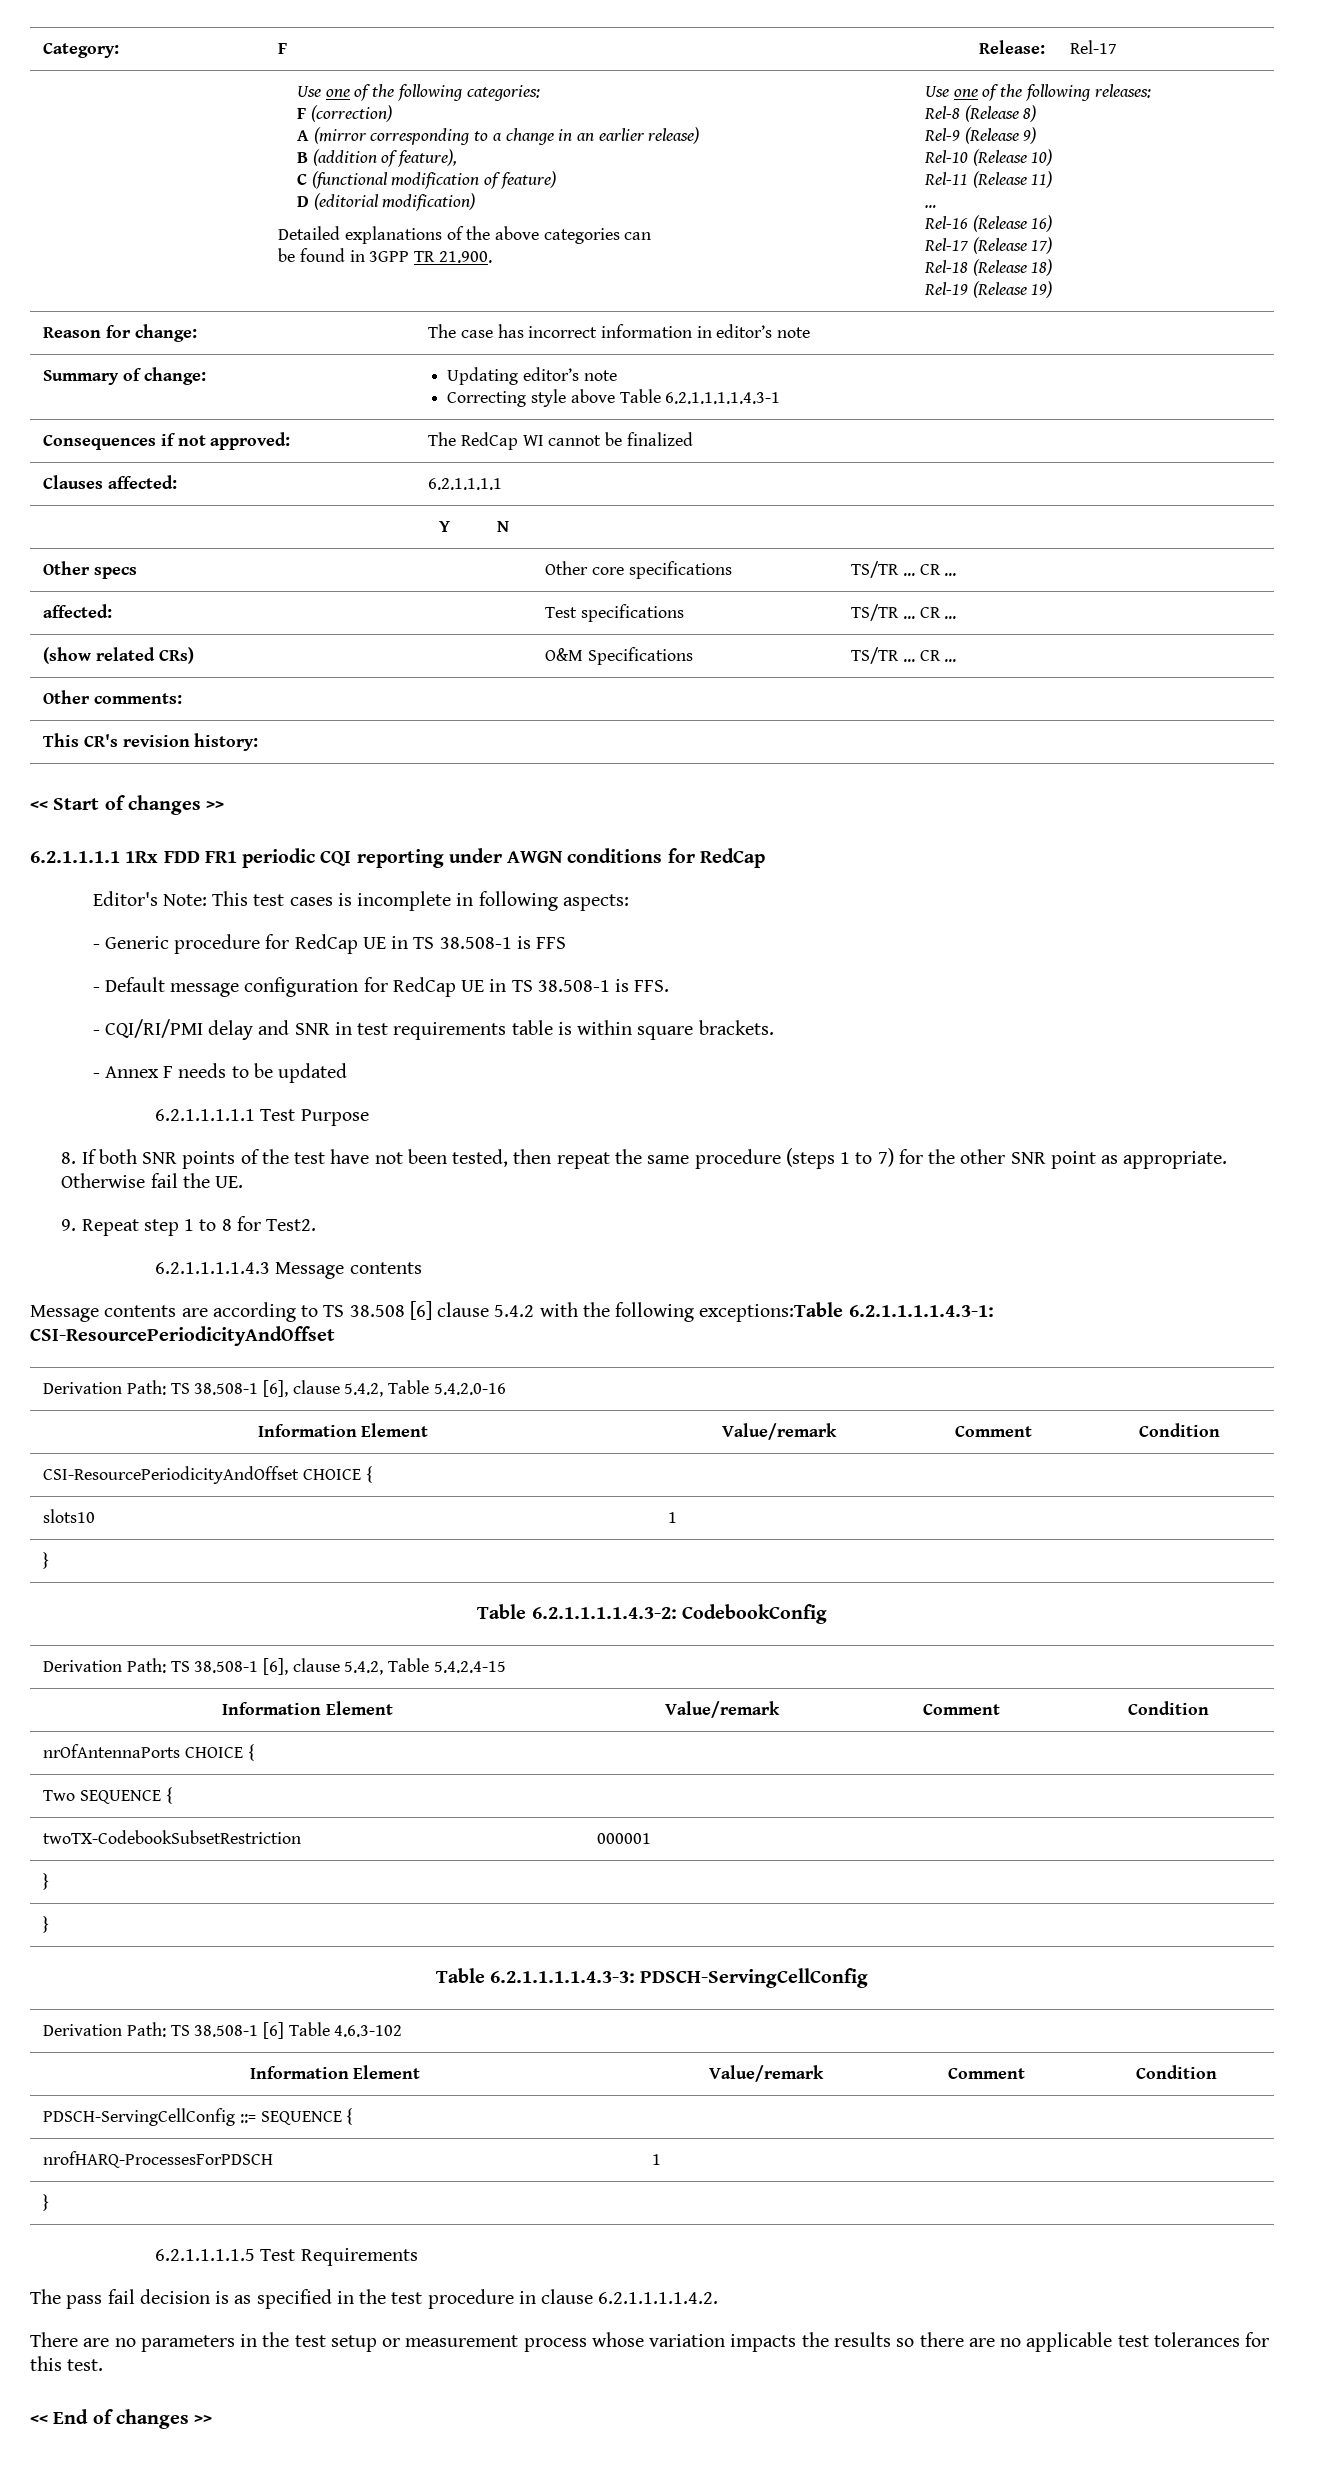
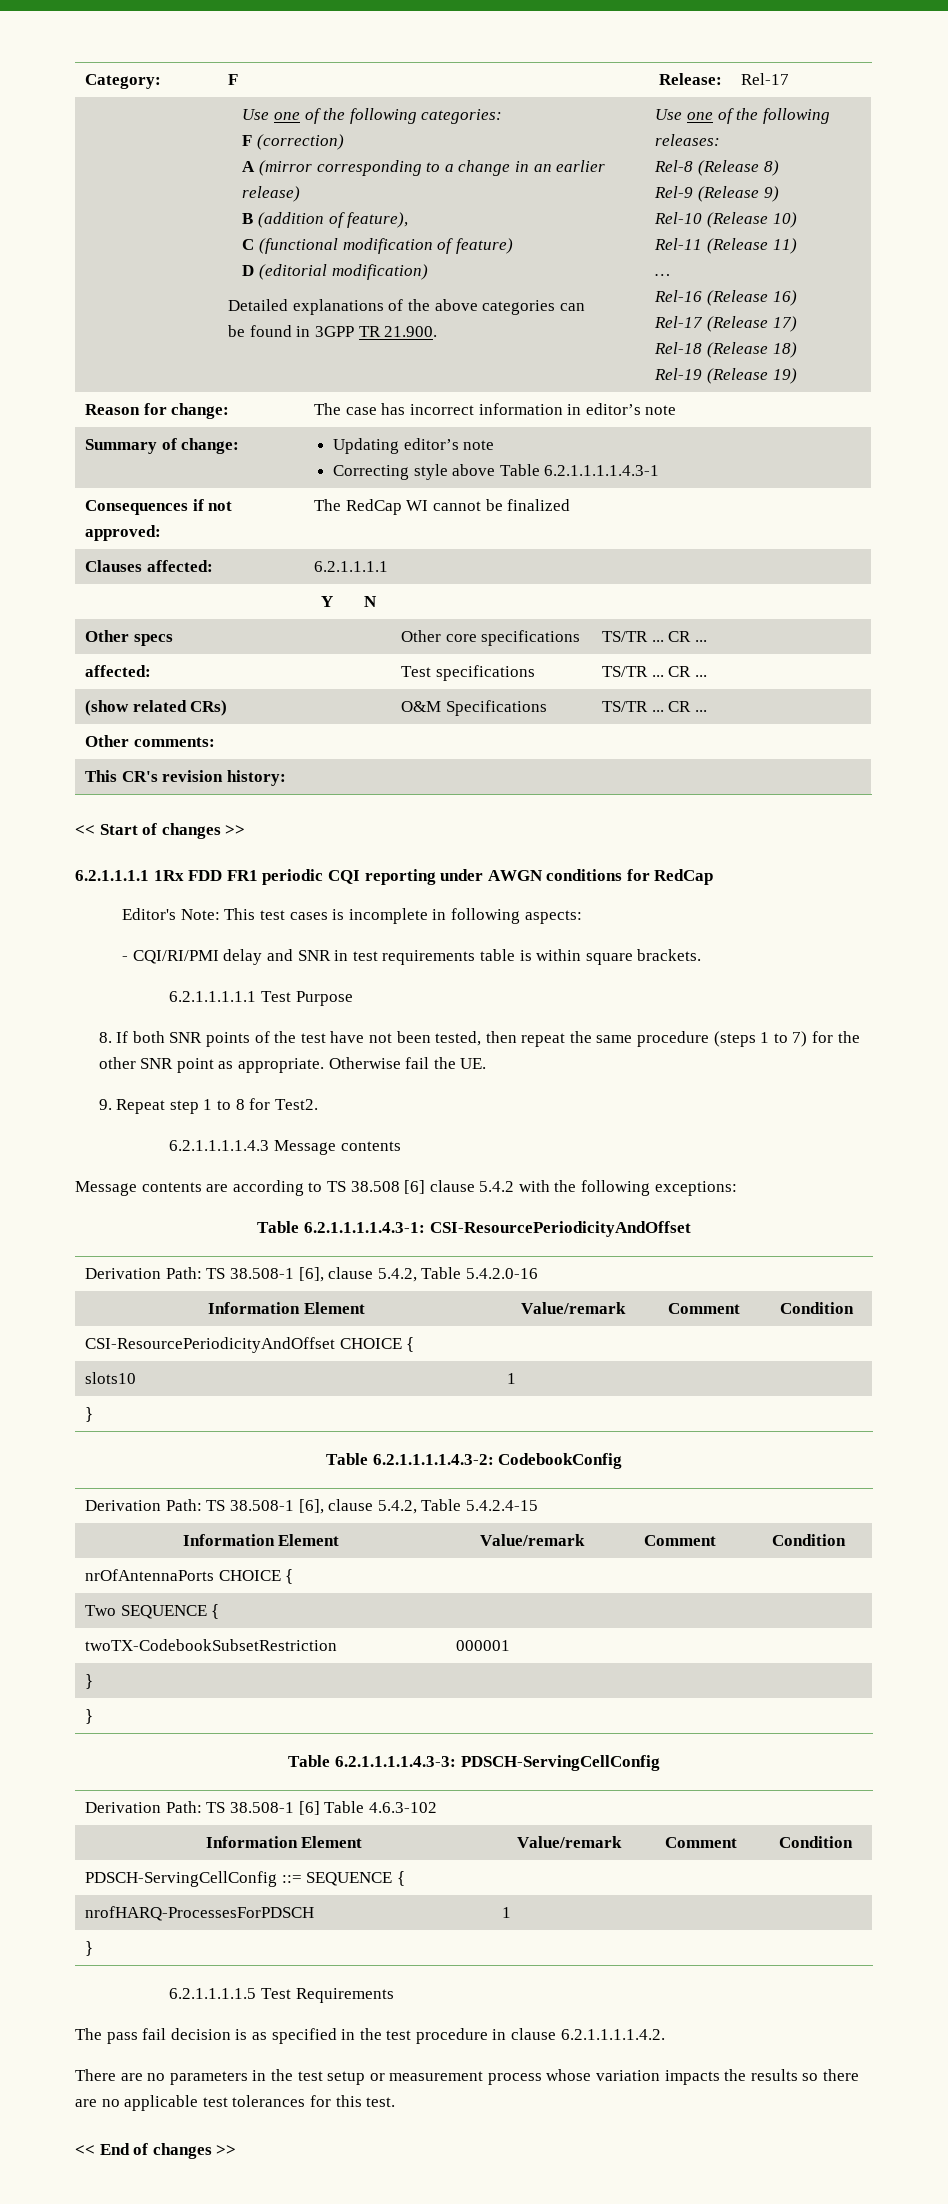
- - Generic procedure for RedCap UE in TS 38.508-1 is FFS
- - Default message configuration for RedCap UE in TS 38.508-1 is FFS.
- - Annex F needs to be updated
- Message contents are according to TS 38.508 [6] clause 5.4.2 with the following exceptions:Table 6.2.1.1.1.1.4.3-1: CSI-ResourcePeriodicityAndOffset
+ Message contents are according to TS 38.508 [6] clause 5.4.2 with the following exceptions:
+ Table 6.2.1.1.1.1.4.3-1: CSI-ResourcePeriodicityAndOffset

